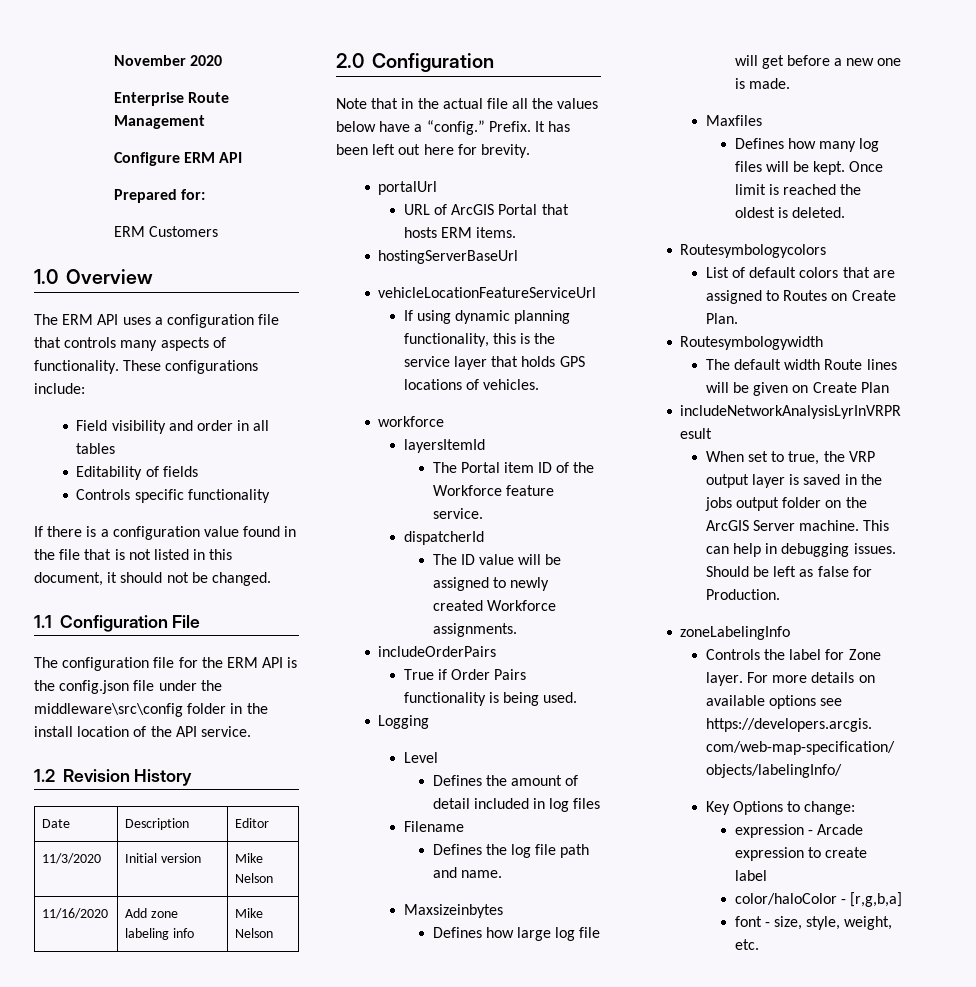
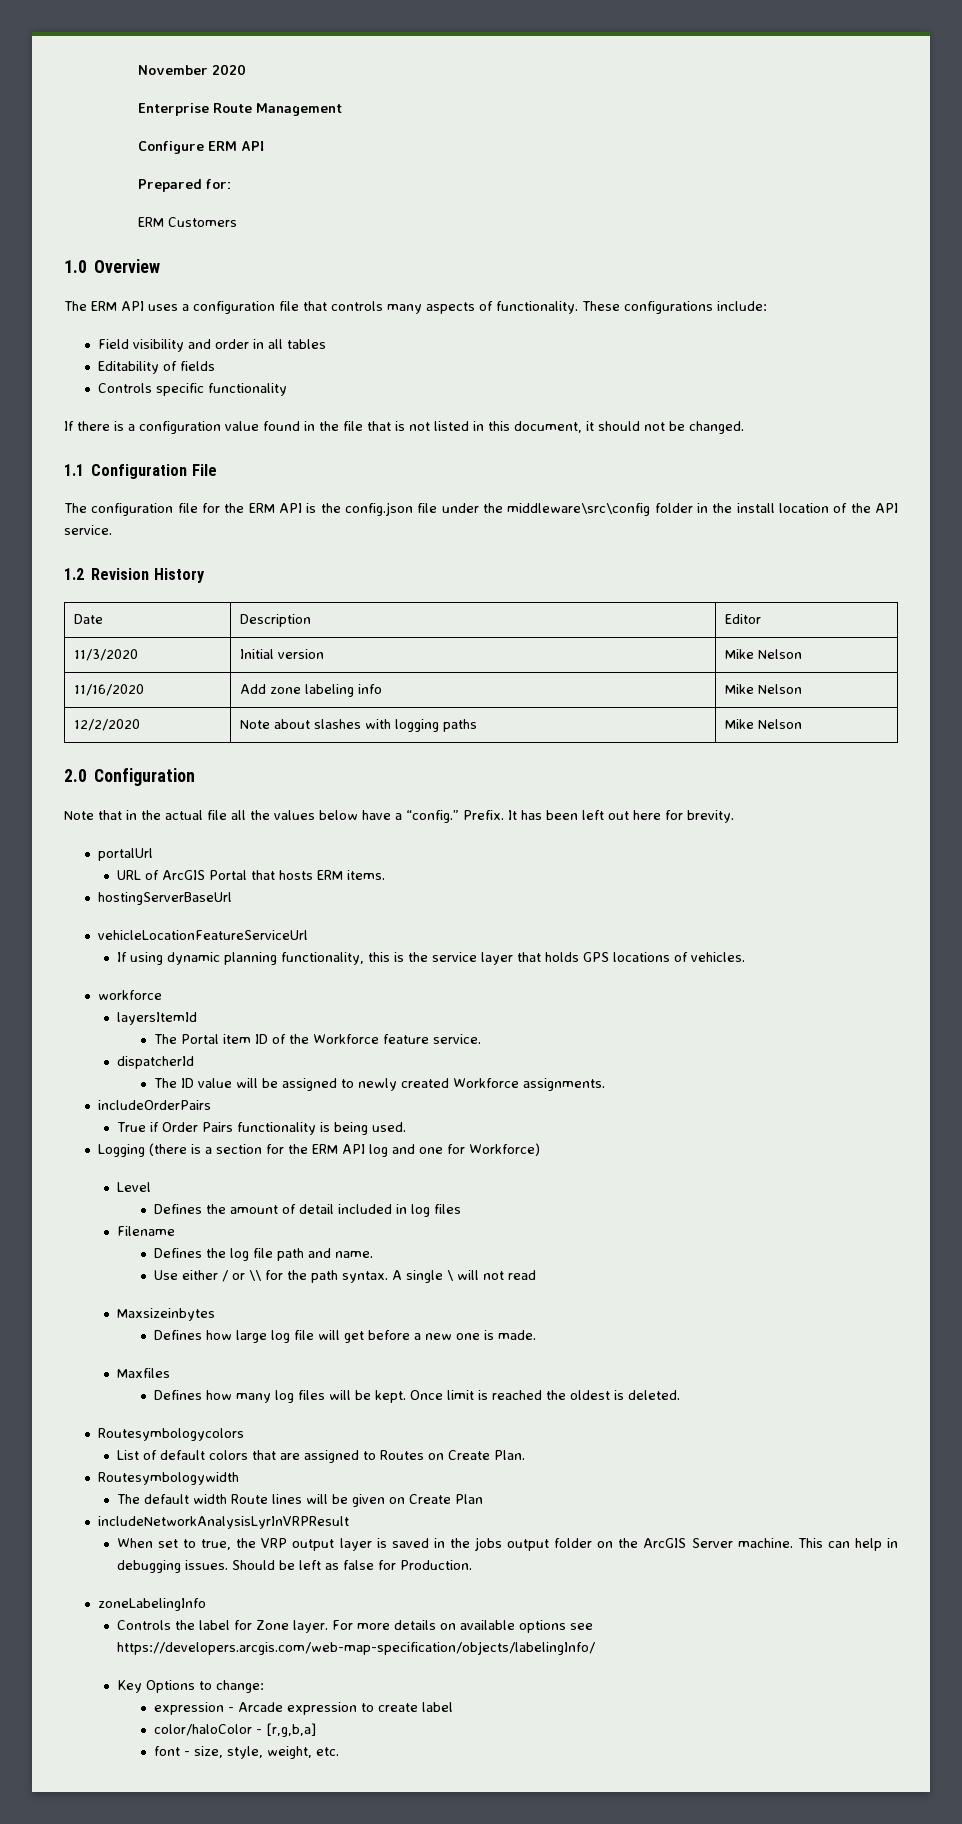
+ 12/2/2020 | Note about slashes with logging paths | Mike Nelson
- Logging
+ Logging (there is a section for the ERM API log and one for Workforce)
+ Use either / or \\ for the path syntax. A single \ will not read

